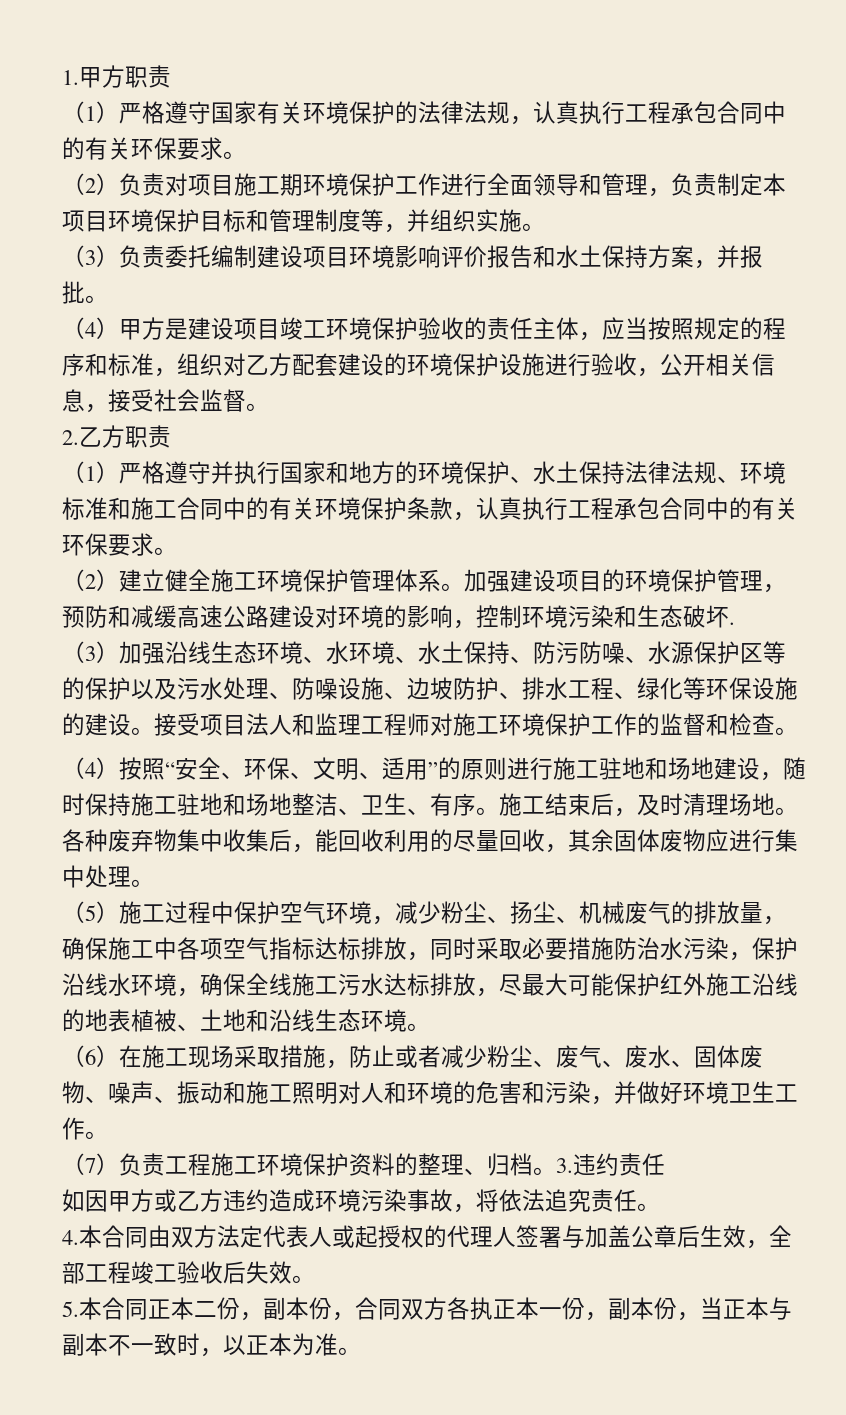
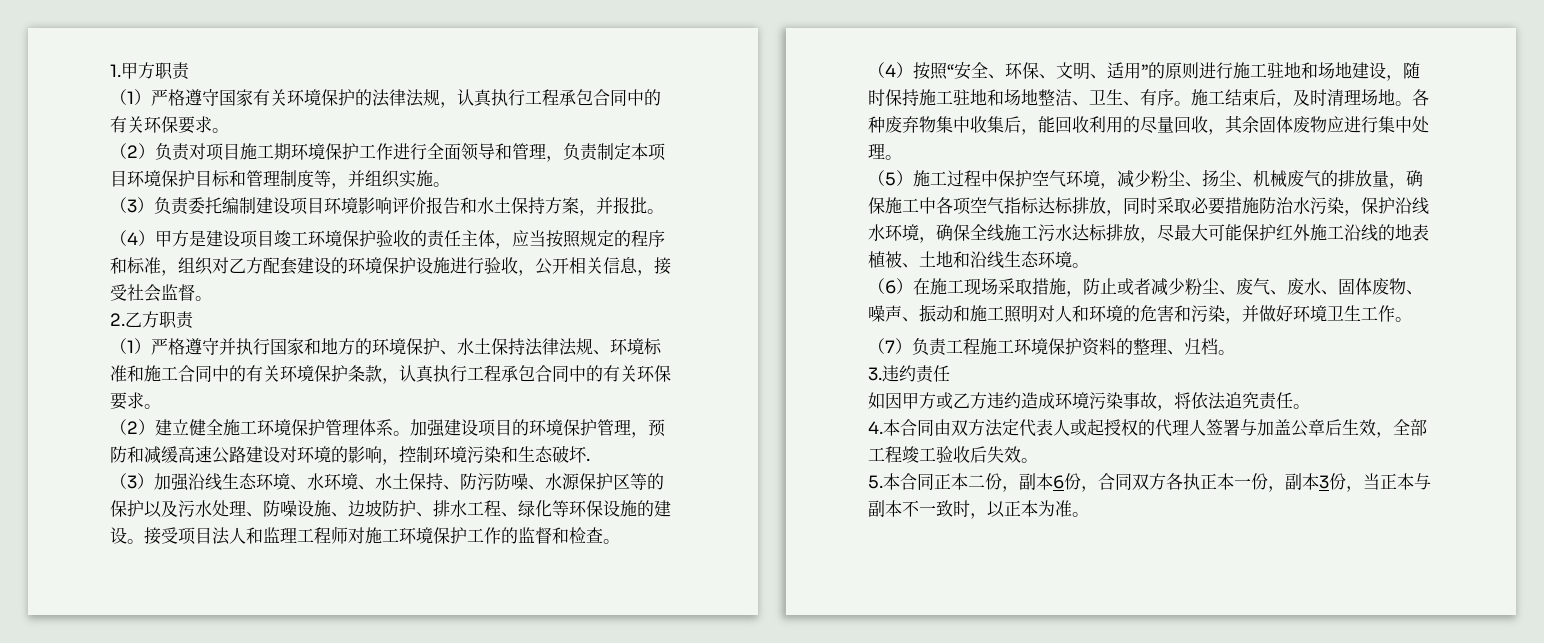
- （7）负责工程施工环境保护资料的整理、归档。3.违约责任
+ （7）负责工程施工环境保护资料的整理、归档。
+ 3.违约责任
- 5.本合同正本二份，副本份，合同双方各执正本一份，副本份，当正本与副本不一致时，以正本为准。
+ 5.本合同正本二份，副本6份，合同双方各执正本一份，副本3份，当正本与副本不一致时，以正本为准。

